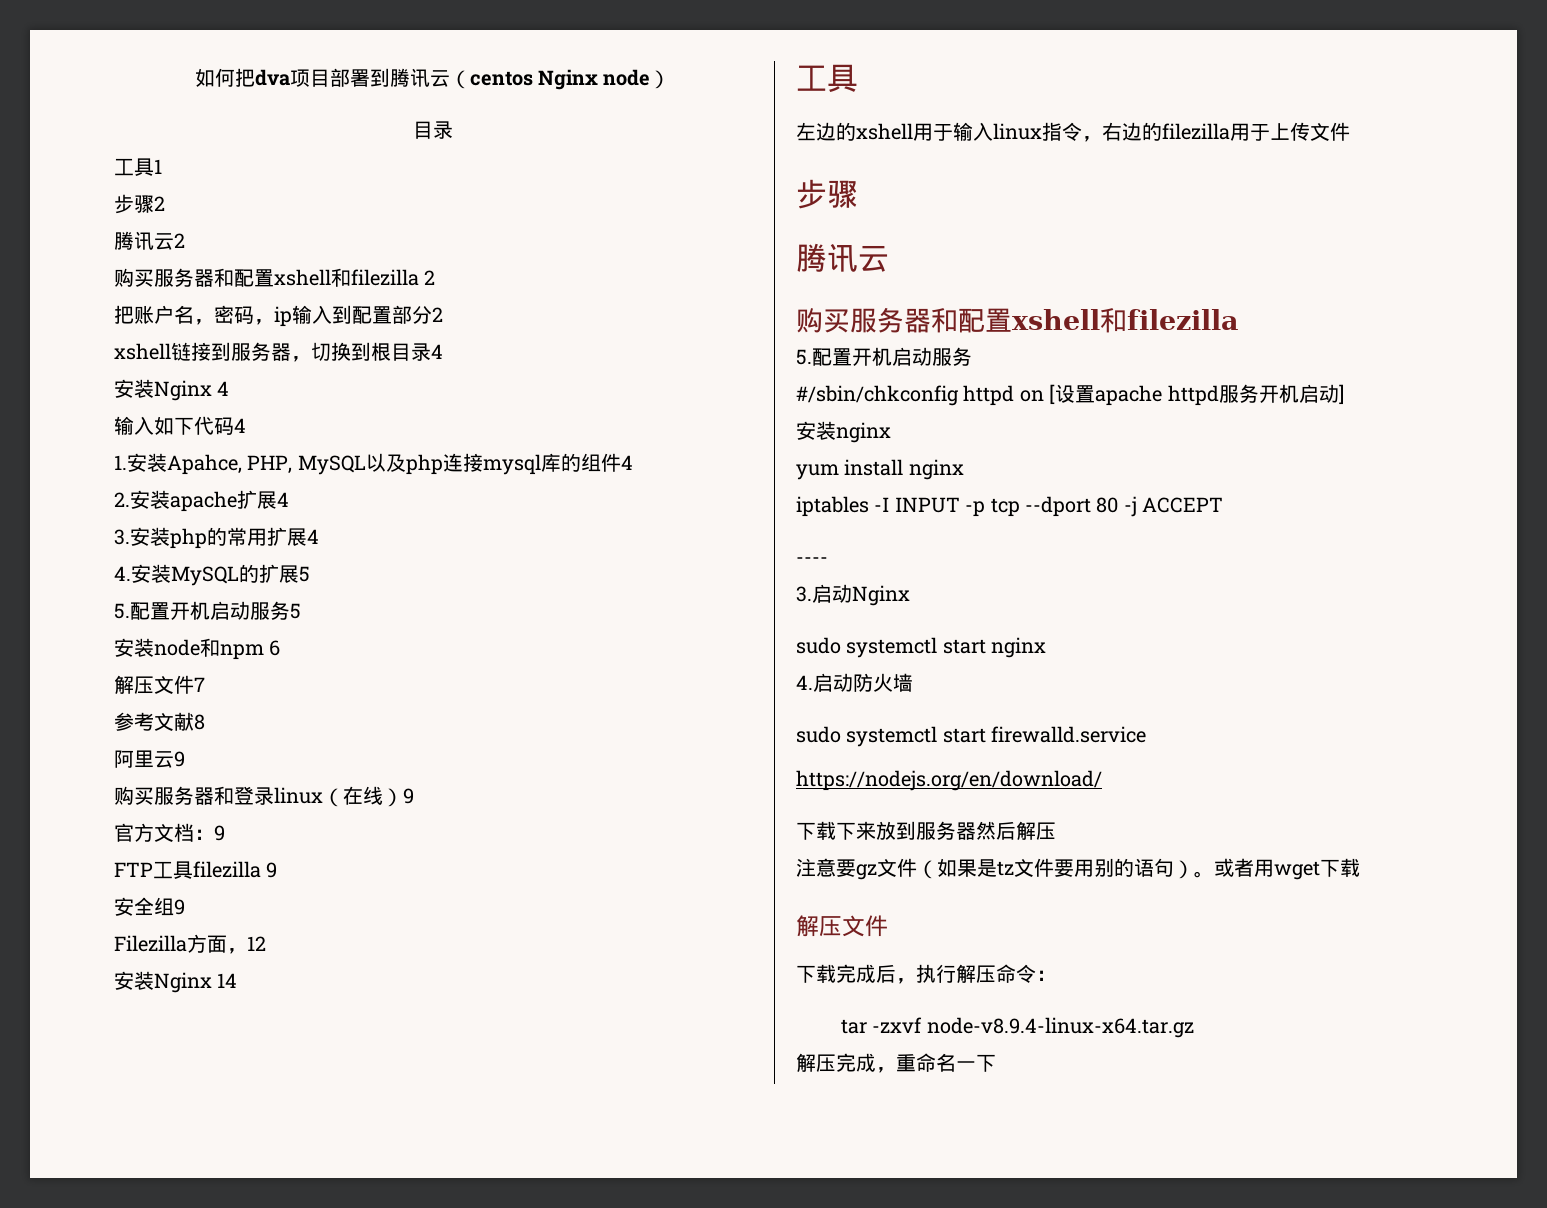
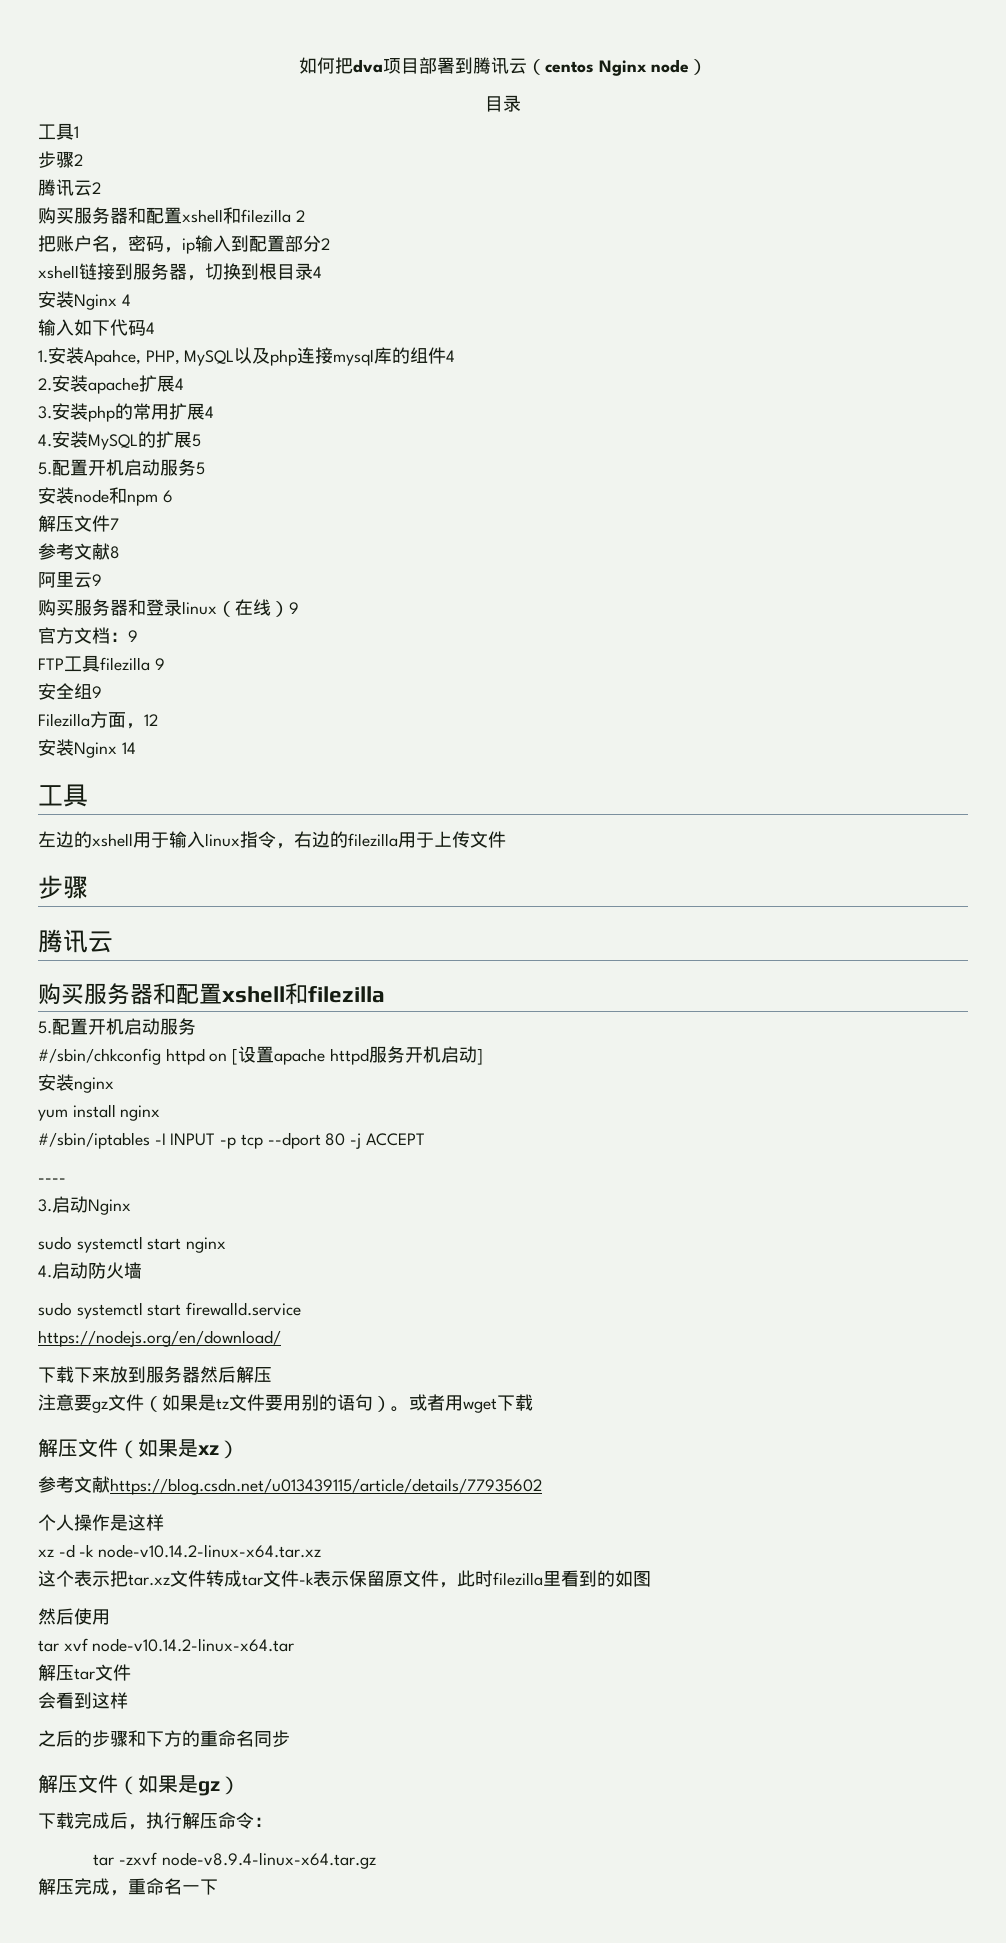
- iptables -I INPUT -p tcp --dport 80 -j ACCEPT
+ #/sbin/iptables -I INPUT -p tcp --dport 80 -j ACCEPT
  或者用wget下载
- 解压文件
+ 解压文件（如果是xz）
+ 参考文献https://blog.csdn.net/u013439115/article/details/77935602
+ 个人操作是这样
+ xz -d -k node-v10.14.2-linux-x64.tar.xz
+ 这个表示把tar.xz文件转成tar文件-k表示保留原文件，此时filezilla里看到的如图
+ 然后使用
+ tar xvf node-v10.14.2-linux-x64.tar
+ 解压tar文件
+ 会看到这样
+ 之后的步骤和下方的重命名同步
+ 解压文件（如果是gz）

